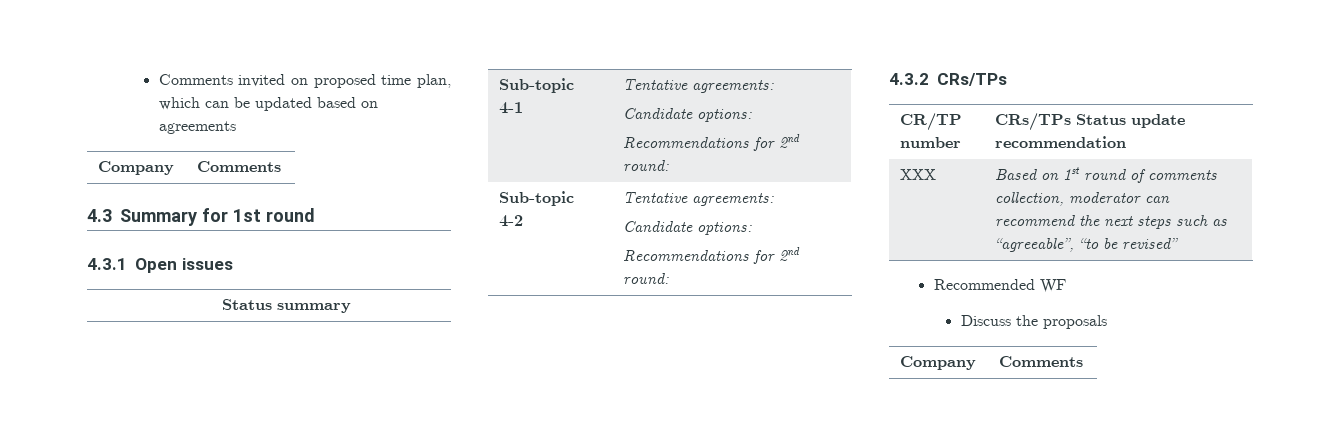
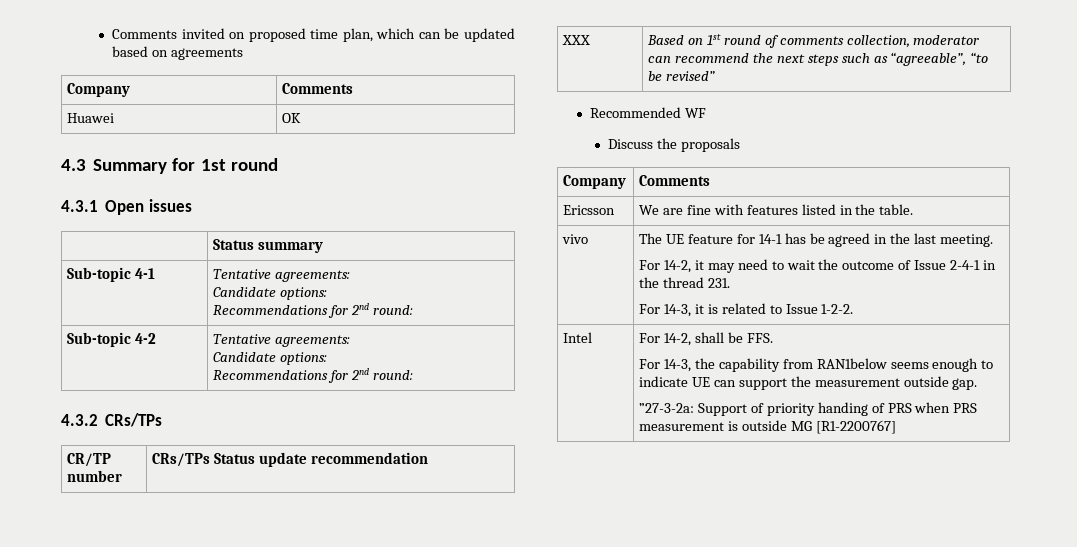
+ Huawei | OK
+ Ericsson | We are fine with features listed in the table.
+ vivo | The UE feature for 14-1 has be agreed in the last meeting.
+ For 14-2, it may need to wait the outcome of Issue 2-4-1 in the thread 231.
+ For 14-3, it is related to Issue 1-2-2.
+ Intel | For 14-2, shall be FFS.
+ For 14-3, the capability from RAN1below seems enough to indicate UE can support the measurement outside gap.
+ ”27-3-2a: Support of priority handing of PRS when PRS measurement is outside MG [R1-2200767]

